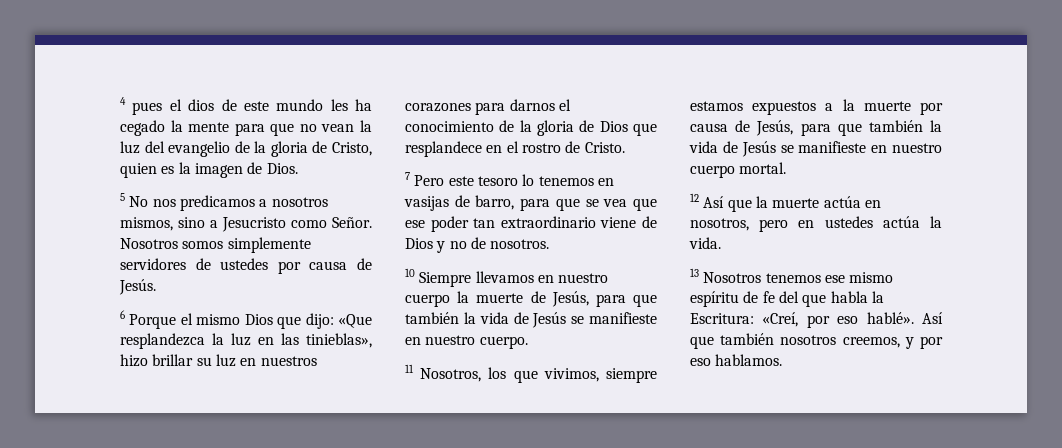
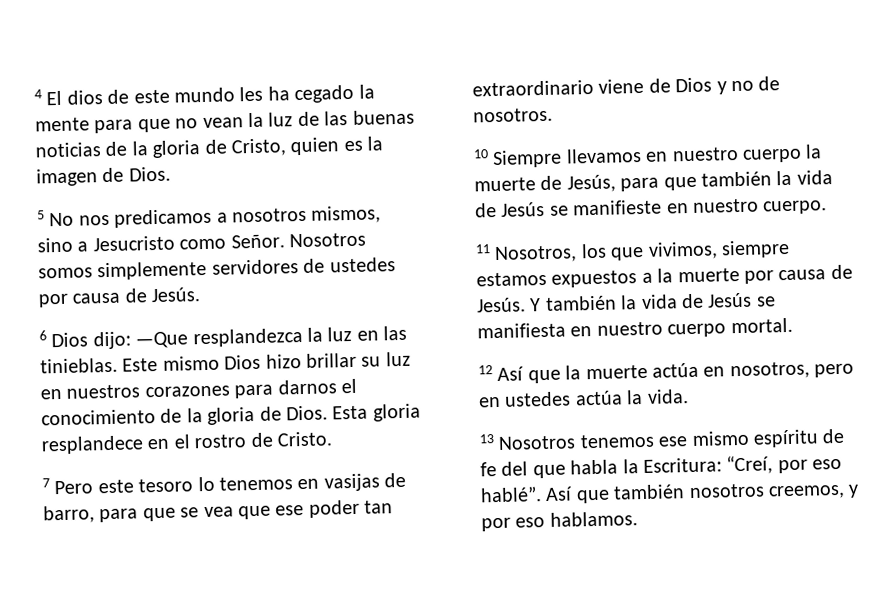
- 4 pues el dios de este mundo les ha cegado la mente para que no vean la luz del evangelio de la gloria de Cristo, quien es la imagen de Dios.
+ 4 El dios de este mundo les ha cegado la mente para que no vean la luz de las buenas noticias de la gloria de Cristo, quien es la imagen de Dios.
- 6 Porque el mismo Dios que dijo: «Que resplandezca la luz en las tinieblas», hizo brillar su luz en nuestros corazones para darnos el conocimiento de la gloria de Dios que resplandece en el rostro de Cristo.
+ 6 Dios dijo: —Que resplandezca la luz en las tinieblas. Este mismo Dios hizo brillar su luz en nuestros corazones para darnos el conocimiento de la gloria de Dios. Esta gloria resplandece en el rostro de Cristo.
- 11 Nosotros, los que vivimos, siempre estamos expuestos a la muerte por causa de Jesús, para que también la vida de Jesús se manifieste en nuestro cuerpo mortal.
+ 11 Nosotros, los que vivimos, siempre estamos expuestos a la muerte por causa de Jesús. Y también la vida de Jesús se manifiesta en nuestro cuerpo mortal.
- 13 Nosotros tenemos ese mismo espíritu de fe del que habla la Escritura: «Creí, por eso hablé».
+ 13 Nosotros tenemos ese mismo espíritu de fe del que habla la Escritura: “Creí, por eso hablé”.

